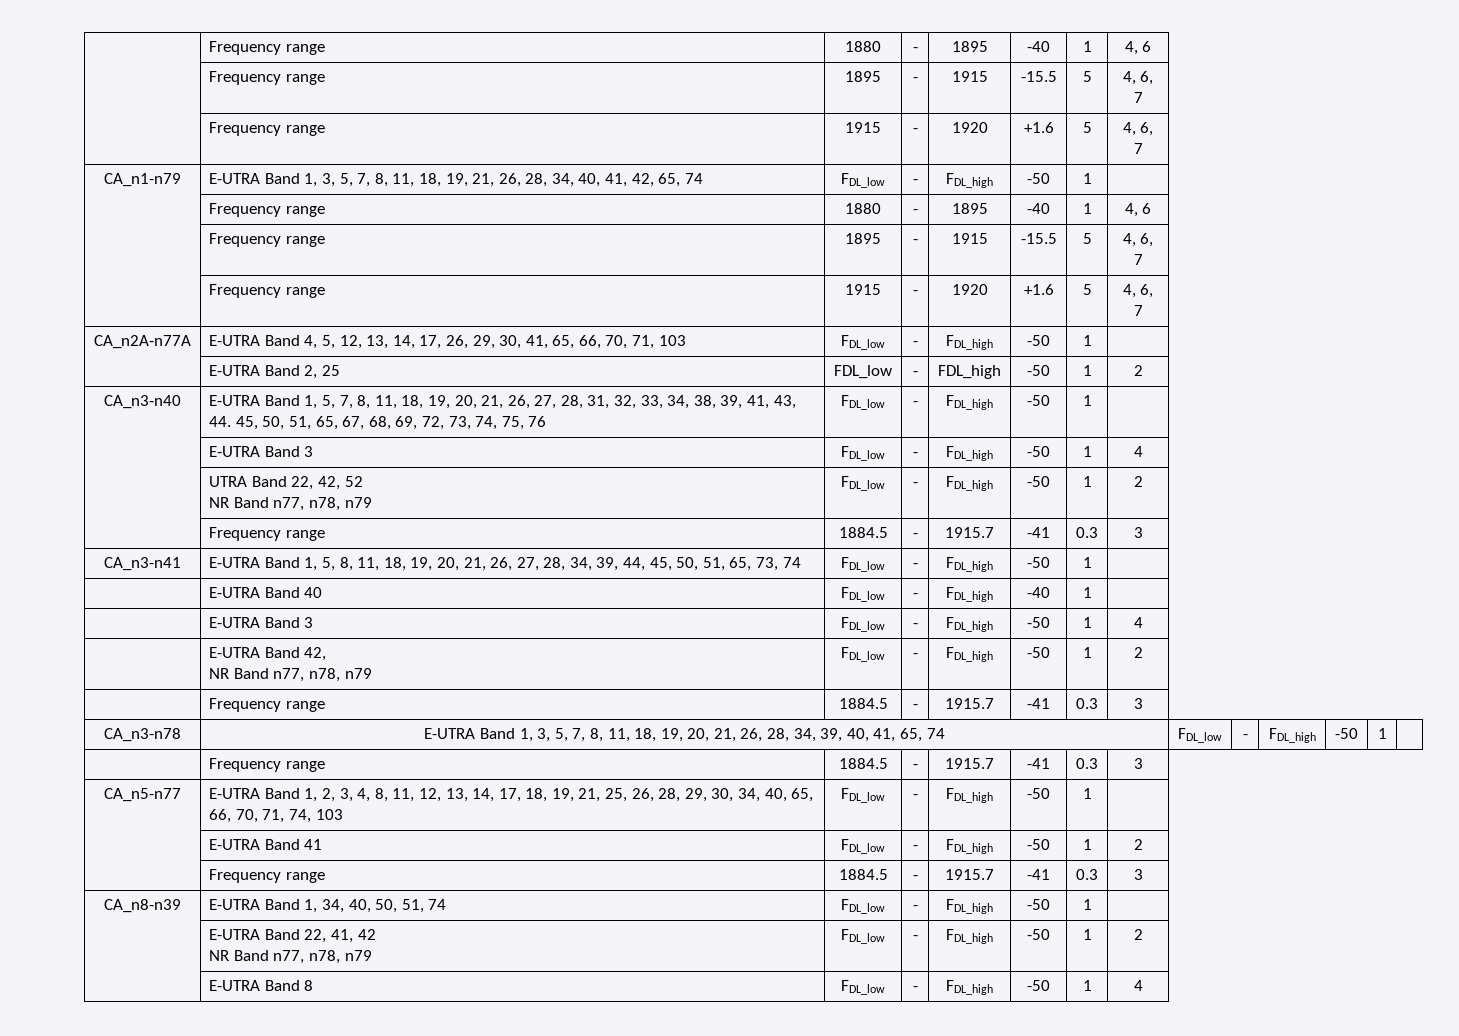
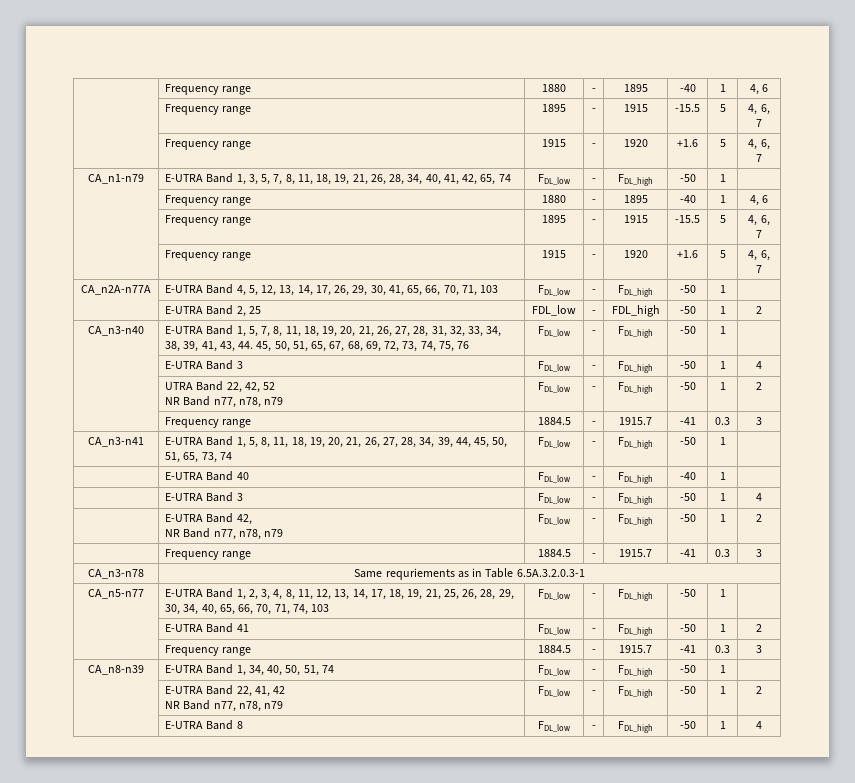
- CA_n3-n78 | E-UTRA Band 1, 3, 5, 7, 8, 11, 18, 19, 20, 21, 26, 28, 34, 39, 40, 41, 65, 74 | FDL_low | - | FDL_high | -50 | 1 |
- | Frequency range | 1884.5 | - | 1915.7 | -41 | 0.3 | 3
+ CA_n3-n78 | Same requriements as in Table 6.5A.3.2.0.3-1

